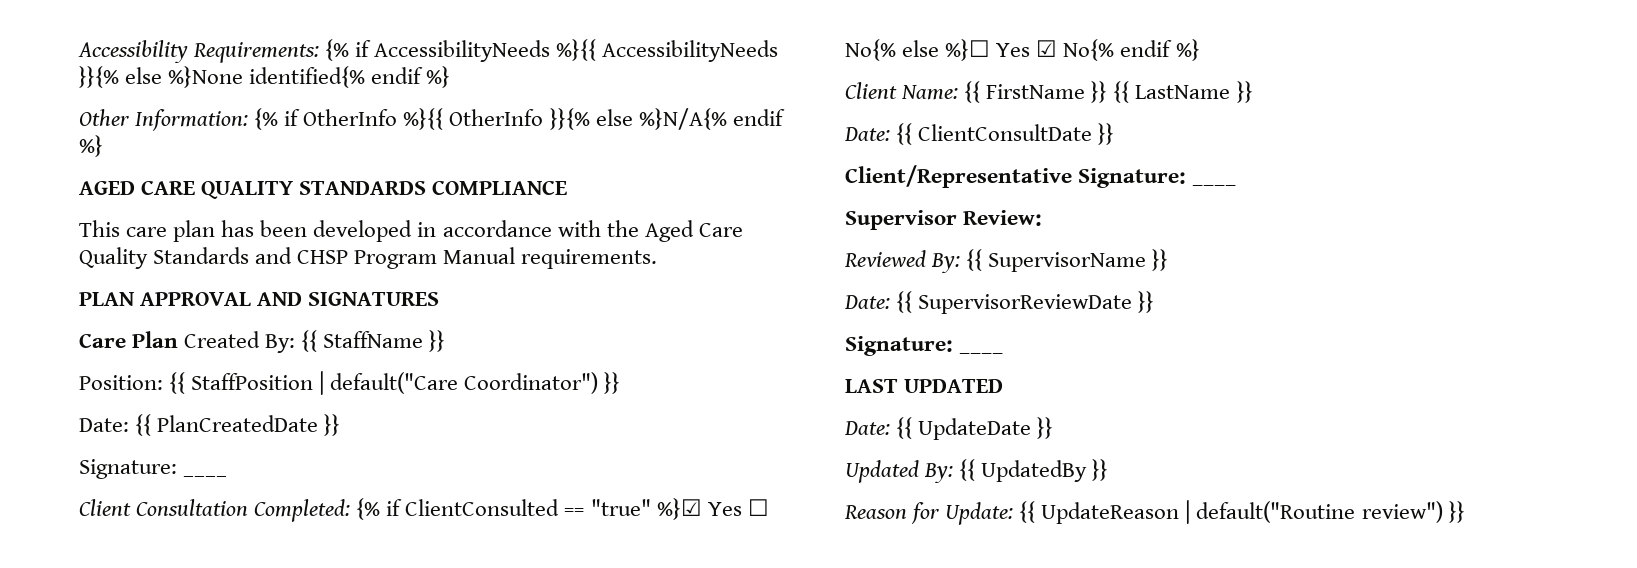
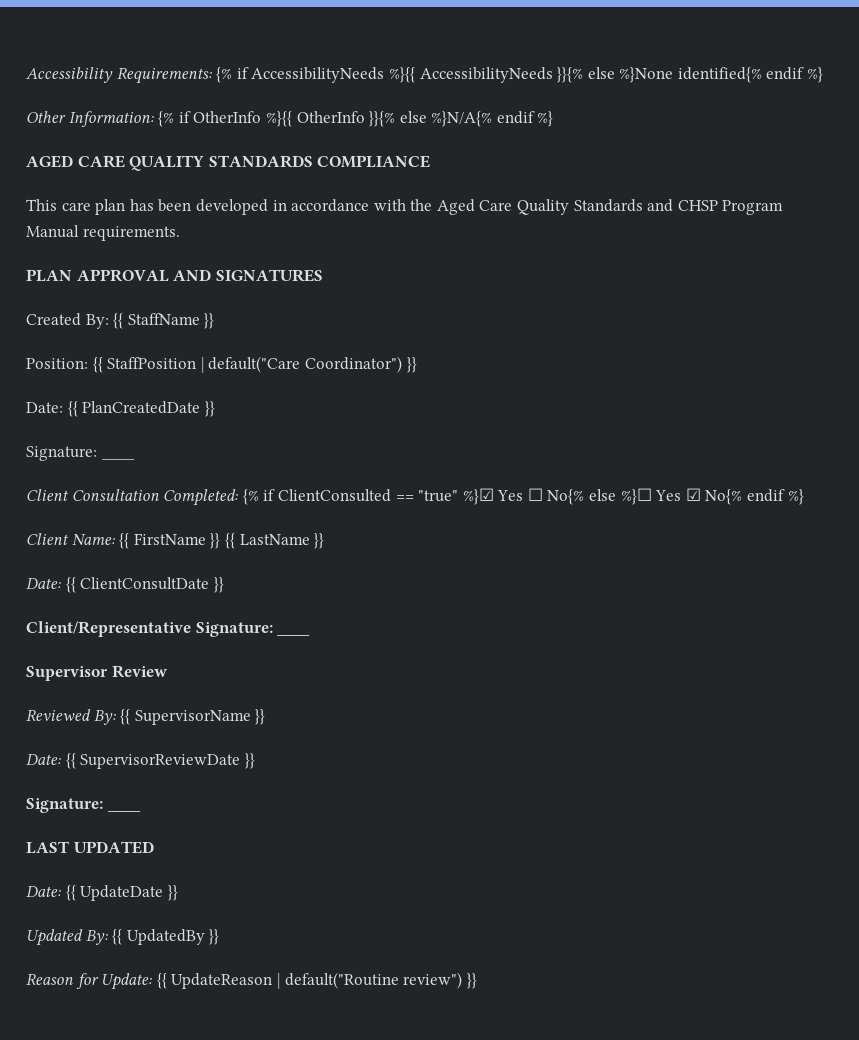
- Care Plan Created By: {{ StaffName }}
+ Created By: {{ StaffName }}
- Supervisor Review:
+ Supervisor Review

